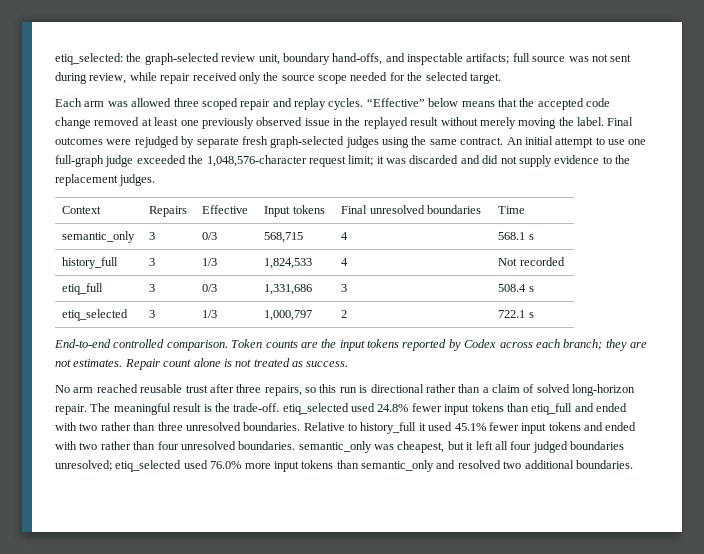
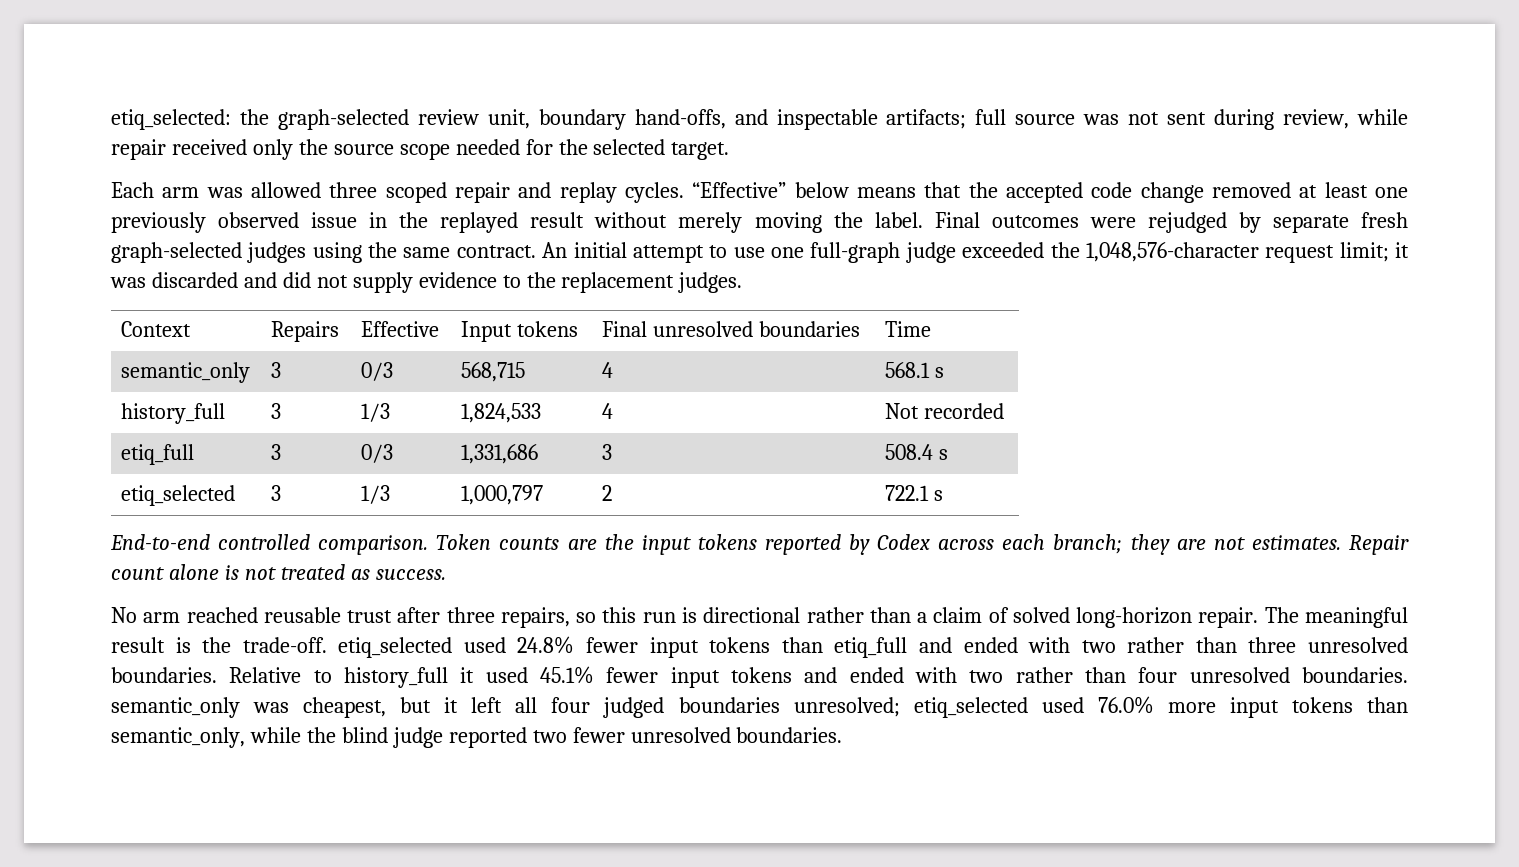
- Relative to history_full it used 45.1% fewer input tokens and ended with two rather than four unresolved boundaries. semantic_only was cheapest, but it left all four judged boundaries unresolved; etiq_selected used 76.0% more input tokens than semantic_only and resolved two additional boundaries.
+ Relative to history_full it used 45.1% fewer input tokens and ended with two rather than four unresolved boundaries. semantic_only was cheapest, but it left all four judged boundaries unresolved; etiq_selected used 76.0% more input tokens than semantic_only, while the blind judge reported two fewer unresolved boundaries.

